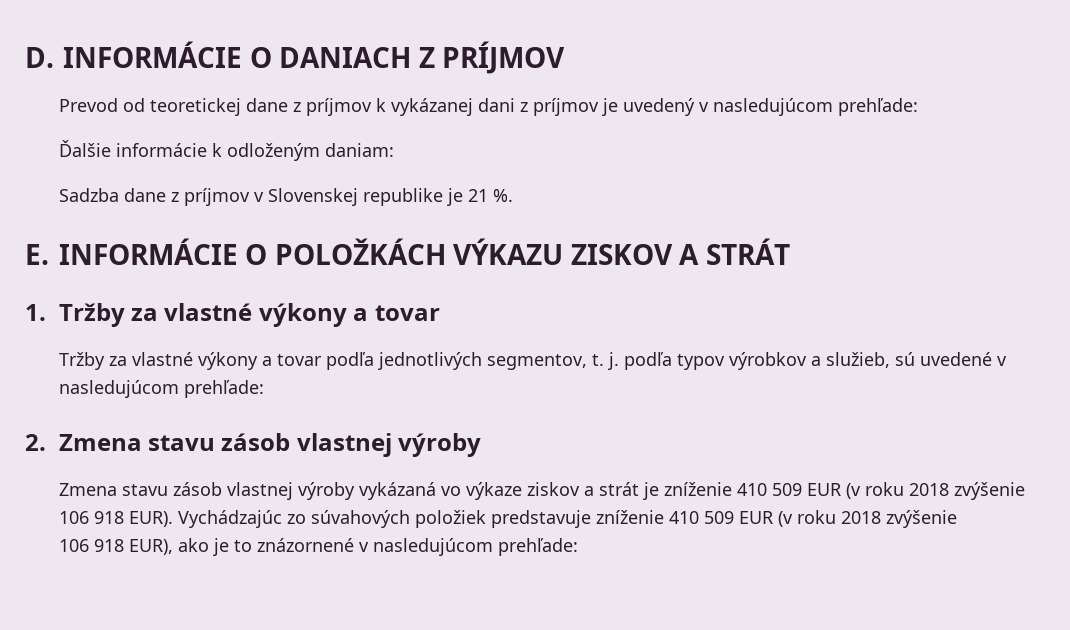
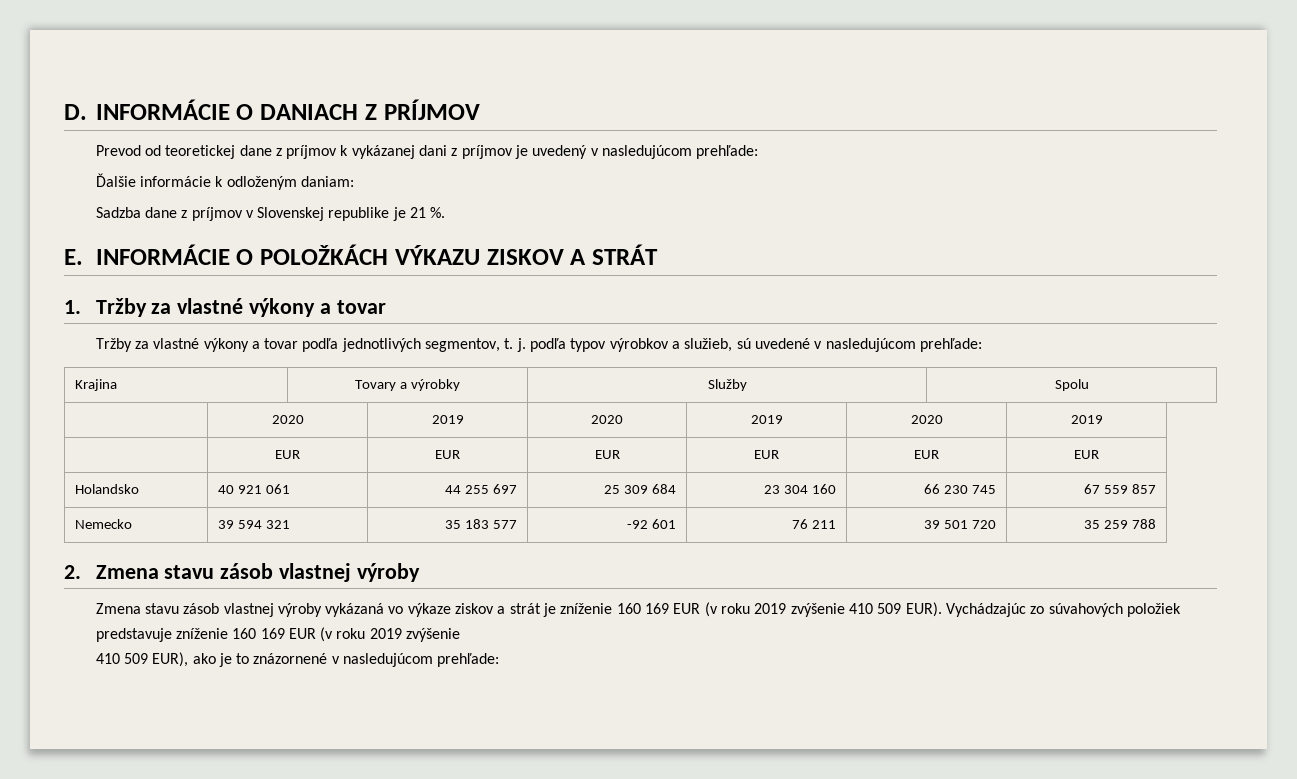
+ Krajina | Tovary a výrobky | Služby | Spolu
+ | 2020 | 2019 | 2020 | 2019 | 2020 | 2019
+ | EUR | EUR | EUR | EUR | EUR | EUR
+ Holandsko | 40 921 061 | 44 255 697 | 25 309 684 | 23 304 160 | 66 230 745 | 67 559 857
+ Nemecko | 39 594 321 | 35 183 577 | -92 601 | 76 211 | 39 501 720 | 35 259 788
- Zmena stavu zásob vlastnej výroby vykázaná vo výkaze ziskov a strát je zníženie 410 509 EUR (v roku 2018 zvýšenie 106 918 EUR).
+ Zmena stavu zásob vlastnej výroby vykázaná vo výkaze ziskov a strát je zníženie 160 169 EUR (v roku 2019 zvýšenie 410 509 EUR).
- Vychádzajúc zo súvahových položiek predstavuje zníženie 410 509 EUR (v roku 2018 zvýšenie
+ Vychádzajúc zo súvahových položiek predstavuje zníženie 160 169 EUR (v roku 2019 zvýšenie
- 106 918 EUR), ako je to znázornené v nasledujúcom prehľade:
+ 410 509 EUR), ako je to znázornené v nasledujúcom prehľade:

